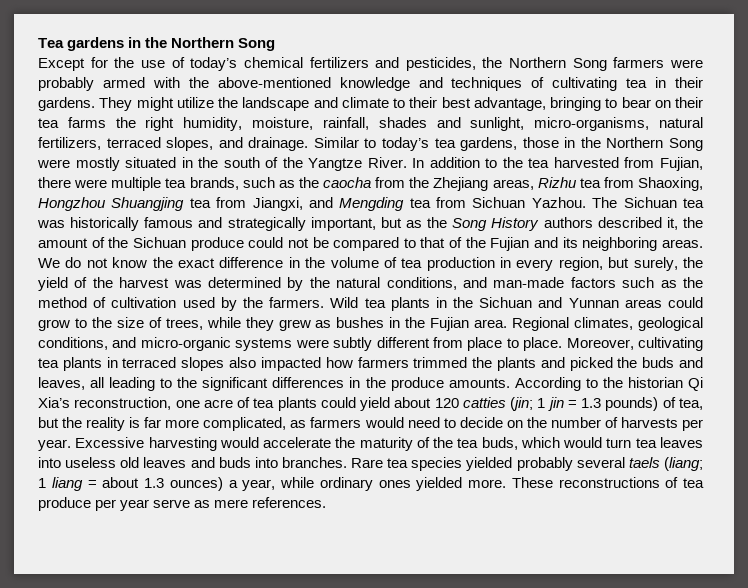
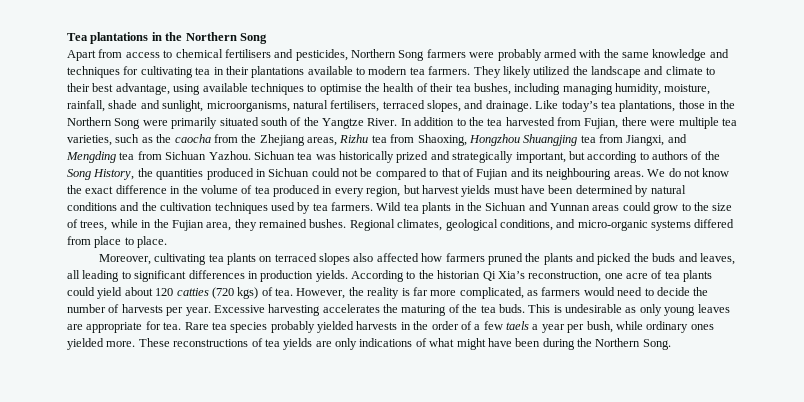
- Tea gardens in the Northern Song
+ Tea plantations in the Northern Song
- Except for the use of today’s chemical fertilizers and pesticides, the Northern Song farmers were probably armed with the above-mentioned knowledge and techniques of cultivating tea in their gardens. They might utilize the landscape and climate to their best advantage, bringing to bear on their tea farms the right humidity, moisture, rainfall, shades and sunlight, micro-organisms, natural fertilizers, terraced slopes, and drainage.
+ Apart from access to chemical fertilisers and pesticides, Northern Song farmers were probably armed with the same knowledge and techniques for cultivating tea in their plantations available to modern tea farmers. They likely utilized the landscape and climate to their best advantage, using available techniques to optimise the health of their tea bushes, including managing humidity, moisture, rainfall, shade and sunlight, microorganisms, natural fertilisers, terraced slopes, and drainage.
- Similar to today’s tea gardens, those in the Northern Song were mostly situated in the south of the Yangtze River.
+ Like today’s tea plantations, those in the Northern Song were primarily situated south of the Yangtze River.
- In addition to the tea harvested from Fujian, there were multiple tea brands, such as the caocha from the Zhejiang areas, Rizhu tea from Shaoxing, Hongzhou Shuangjing tea from Jiangxi, and Mengding tea from Sichuan Yazhou.
+ In addition to the tea harvested from Fujian, there were multiple tea varieties, such as the caocha from the Zhejiang areas, Rizhu tea from Shaoxing, Hongzhou Shuangjing tea from Jiangxi, and Mengding tea from Sichuan Yazhou.
- The Sichuan tea was historically famous and strategically important, but as the Song History authors described it, the amount of the Sichuan produce could not be compared to that of the Fujian and its neighboring areas.
+ Sichuan tea was historically prized and strategically important, but according to authors of the Song History, the quantities produced in Sichuan could not be compared to that of Fujian and its neighbouring areas.
- We do not know the exact difference in the volume of tea production in every region, but surely, the yield of the harvest was determined by the natural conditions, and man-made factors such as the method of cultivation used by the farmers.
+ We do not know the exact difference in the volume of tea produced in every region, but harvest yields must have been determined by natural conditions and the cultivation techniques used by tea farmers.
- Wild tea plants in the Sichuan and Yunnan areas could grow to the size of trees, while they grew as bushes in the Fujian area.
+ Wild tea plants in the Sichuan and Yunnan areas could grow to the size of trees, while in the Fujian area, they remained bushes.
- Regional climates, geological conditions, and micro-organic systems were subtly different from place to place. Moreover, cultivating tea plants in terraced slopes also impacted how farmers trimmed the plants and picked the buds and leaves, all leading to the significant differences in the produce amounts.
+ Regional climates, geological conditions, and micro-organic systems differed from place to place.
+ Moreover, cultivating tea plants on terraced slopes also affected how farmers pruned the plants and picked the buds and leaves, all leading to significant differences in production yields.
- According to the historian Qi Xia’s reconstruction, one acre of tea plants could yield about 120 catties (jin; 1 jin = 1.3 pounds) of tea, but the reality is far more complicated, as farmers would need to decide on the number of harvests per year.
+ According to the historian Qi Xia’s reconstruction, one acre of tea plants could yield about 120 catties (720 kgs) of tea. However, the reality is far more complicated, as farmers would need to decide the number of harvests per year.
- Excessive harvesting would accelerate the maturity of the tea buds, which would turn tea leaves into useless old leaves and buds into branches. Rare tea species yielded probably several taels (liang; 1 liang = about 1.3 ounces) a year, while ordinary ones yielded more.
+ Excessive harvesting accelerates the maturing of the tea buds. This is undesirable as only young leaves are appropriate for tea. Rare tea species probably yielded harvests in the order of a few taels a year per bush, while ordinary ones yielded more.
- These reconstructions of tea produce per year serve as mere references.
+ These reconstructions of tea yields are only indications of what might have been during the Northern Song.

